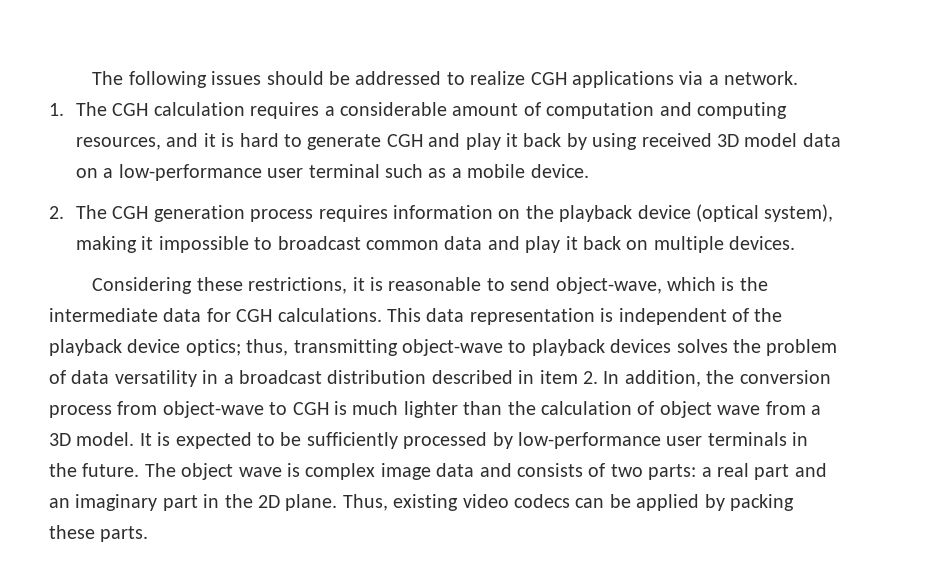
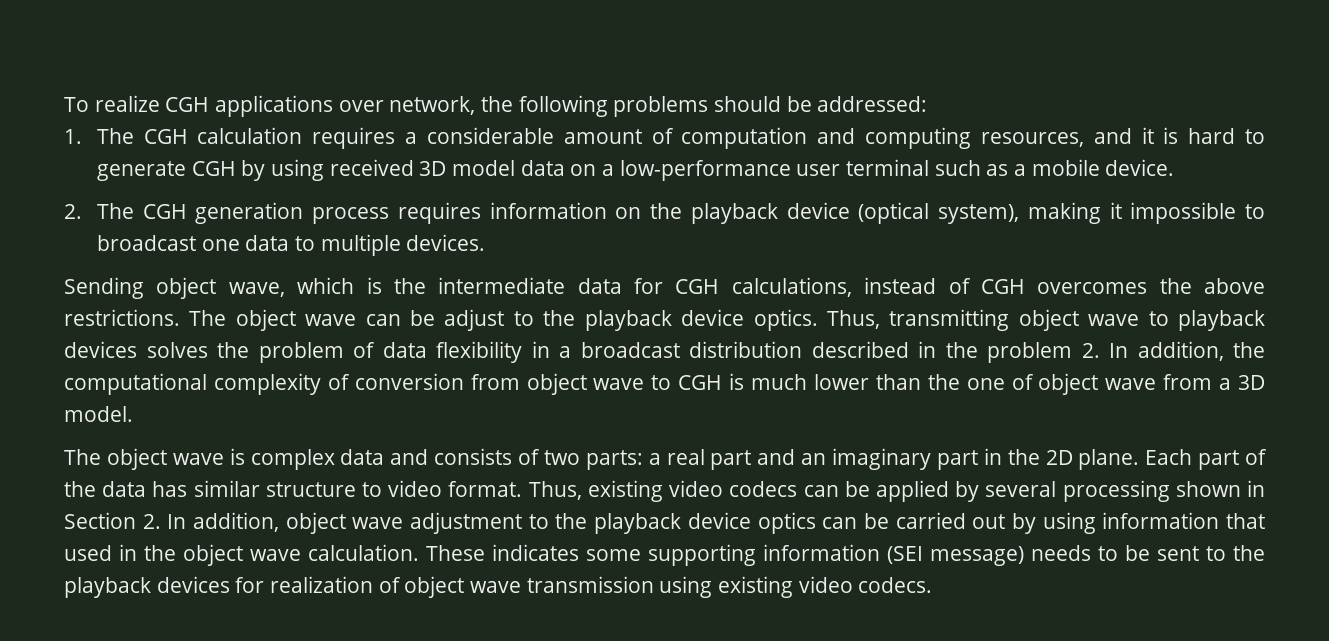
- The following issues should be addressed to realize CGH applications via a network.
+ To realize CGH applications over network, the following problems should be addressed:
- 1. The CGH calculation requires a considerable amount of computation and computing resources, and it is hard to generate CGH and play it back by using received 3D model data on a low-performance user terminal such as a mobile device.
+ 1. The CGH calculation requires a considerable amount of computation and computing resources, and it is hard to generate CGH by using received 3D model data on a low-performance user terminal such as a mobile device.
- 2. The CGH generation process requires information on the playback device (optical system), making it impossible to broadcast common data and play it back on multiple devices.
- Considering these restrictions, it is reasonable to send object-wave, which is the intermediate data for CGH calculations. This data representation is independent of the playback device optics; thus, transmitting object-wave to playback devices solves the problem of data versatility in a broadcast distribution described in item 2. In addition, the conversion process from object-wave to CGH is much lighter than the calculation of object wave from a 3D model. It is expected to be sufficiently processed by low-performance user terminals in the future. The object wave is complex image data and consists of two parts:
+ 2. The CGH generation process requires information on the playback device (optical system), making it impossible to broadcast one data to multiple devices.
+ Sending object wave, which is the intermediate data for CGH calculations, instead of CGH overcomes the above restrictions. The object wave can be adjust to the playback device optics. Thus, transmitting object wave to playback devices solves the problem of data flexibility in a broadcast distribution described in the problem 2. In addition, the computational complexity of conversion from object wave to CGH is much lower than the one of object wave from a 3D model.
+ The object wave is complex data and consists of two parts:
+ Each part of the data has similar structure to video format.
- Thus, existing video codecs can be applied by packing these parts.
+ Thus, existing video codecs can be applied by several processing shown in Section 2. In addition, object wave adjustment to the playback device optics can be carried out by using information that used in the object wave calculation. These indicates some supporting information (SEI message) needs to be sent to the playback devices for realization of object wave transmission using existing video codecs.

